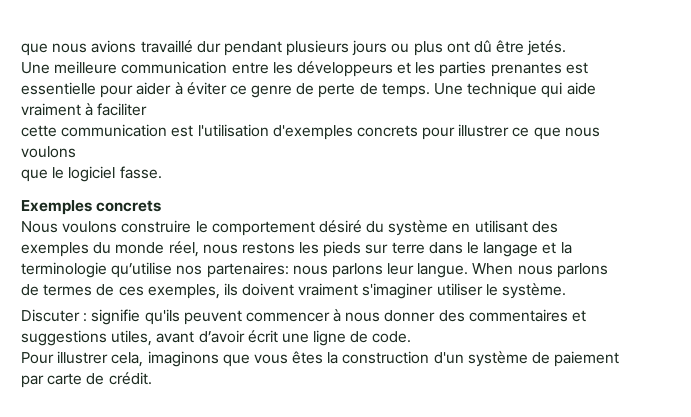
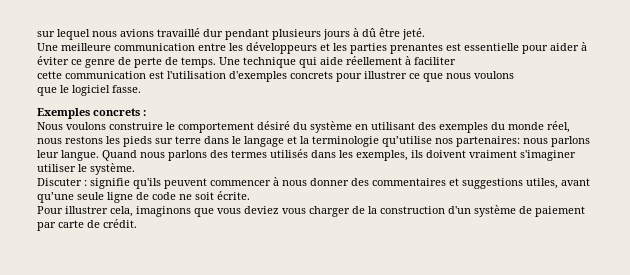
- que nous avions travaillé dur pendant plusieurs jours ou plus ont dû être jetés.
+ sur lequel nous avions travaillé dur pendant plusieurs jours à dû être jeté.
- Une technique qui aide vraiment à faciliter
+ Une technique qui aide réellement à faciliter
- Exemples concrets
+ Exemples concrets :
- When nous parlons de termes de ces exemples, ils doivent vraiment s'imaginer utiliser le système.
+ Quand nous parlons des termes utilisés dans les exemples, ils doivent vraiment s'imaginer utiliser le système.
- Discuter : signifie qu'ils peuvent commencer à nous donner des commentaires et suggestions utiles, avant d’avoir écrit une ligne de code.
+ Discuter : signifie qu'ils peuvent commencer à nous donner des commentaires et suggestions utiles, avant qu’une seule ligne de code ne soit écrite.
- Pour illustrer cela, imaginons que vous êtes la construction d'un système de paiement par carte de crédit.
+ Pour illustrer cela, imaginons que vous deviez vous charger de la construction d'un système de paiement par carte de crédit.

